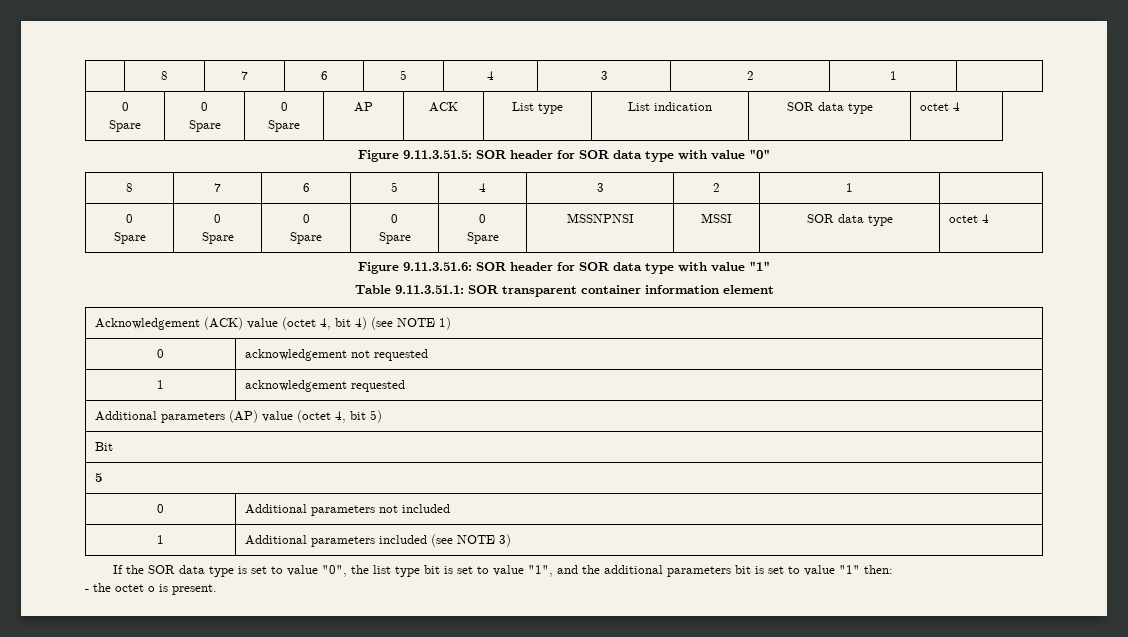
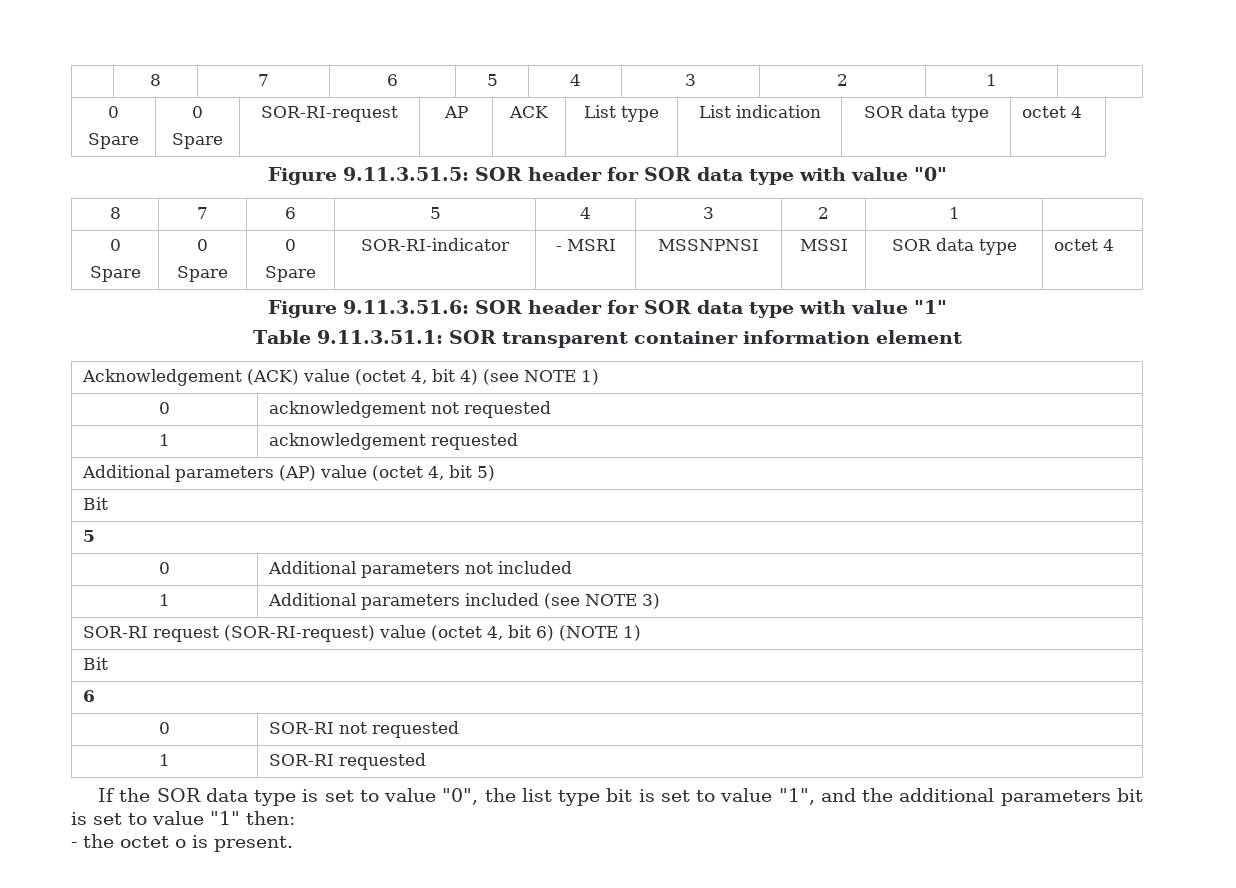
  | 8 | 7 | 6 | 5 | 4 | 3 | 2 | 1 |
  0
  Spare | 0
- Spare | 0
- Spare | AP | ACK | List type | List indication | SOR data type | octet 4
+ Spare | SOR-RI-request | AP | ACK | List type | List indication | SOR data type | octet 4
  Figure 9.11.3.51.5: SOR header for SOR data type with value "0"
  8 | 7 | 6 | 5 | 4 | 3 | 2 | 1 |
  0
  Spare | 0
  Spare | 0
- Spare | 0
- Spare | 0
- Spare | MSSNPNSI | MSSI | SOR data type | octet 4
+ Spare | SOR-RI-indicator | - MSRI | MSSNPNSI | MSSI | SOR data type | octet 4
+ SOR-RI request (SOR-RI-request) value (octet 4, bit 6) (NOTE 1)
+ Bit
+ 6
+ 0 | SOR-RI not requested
+ 1 | SOR-RI requested

